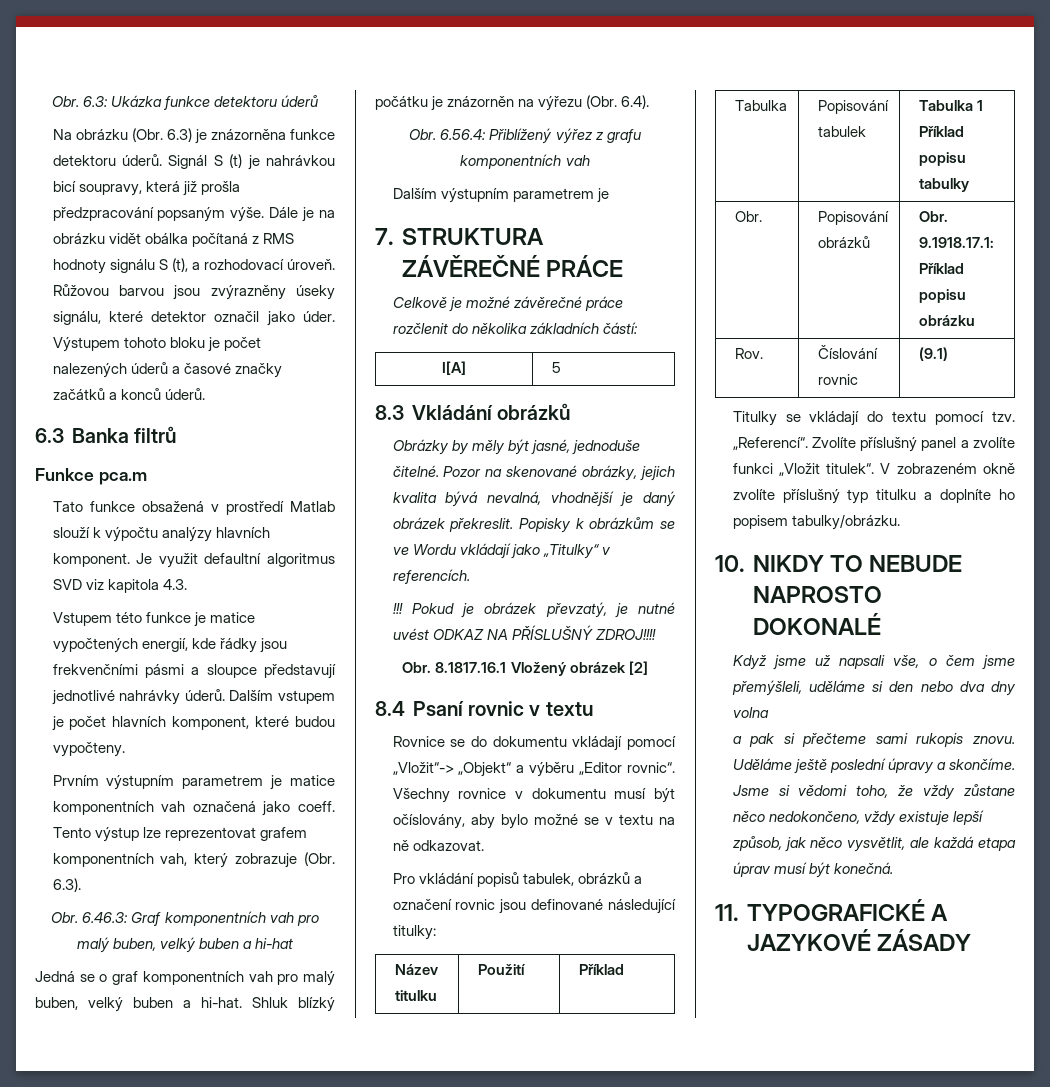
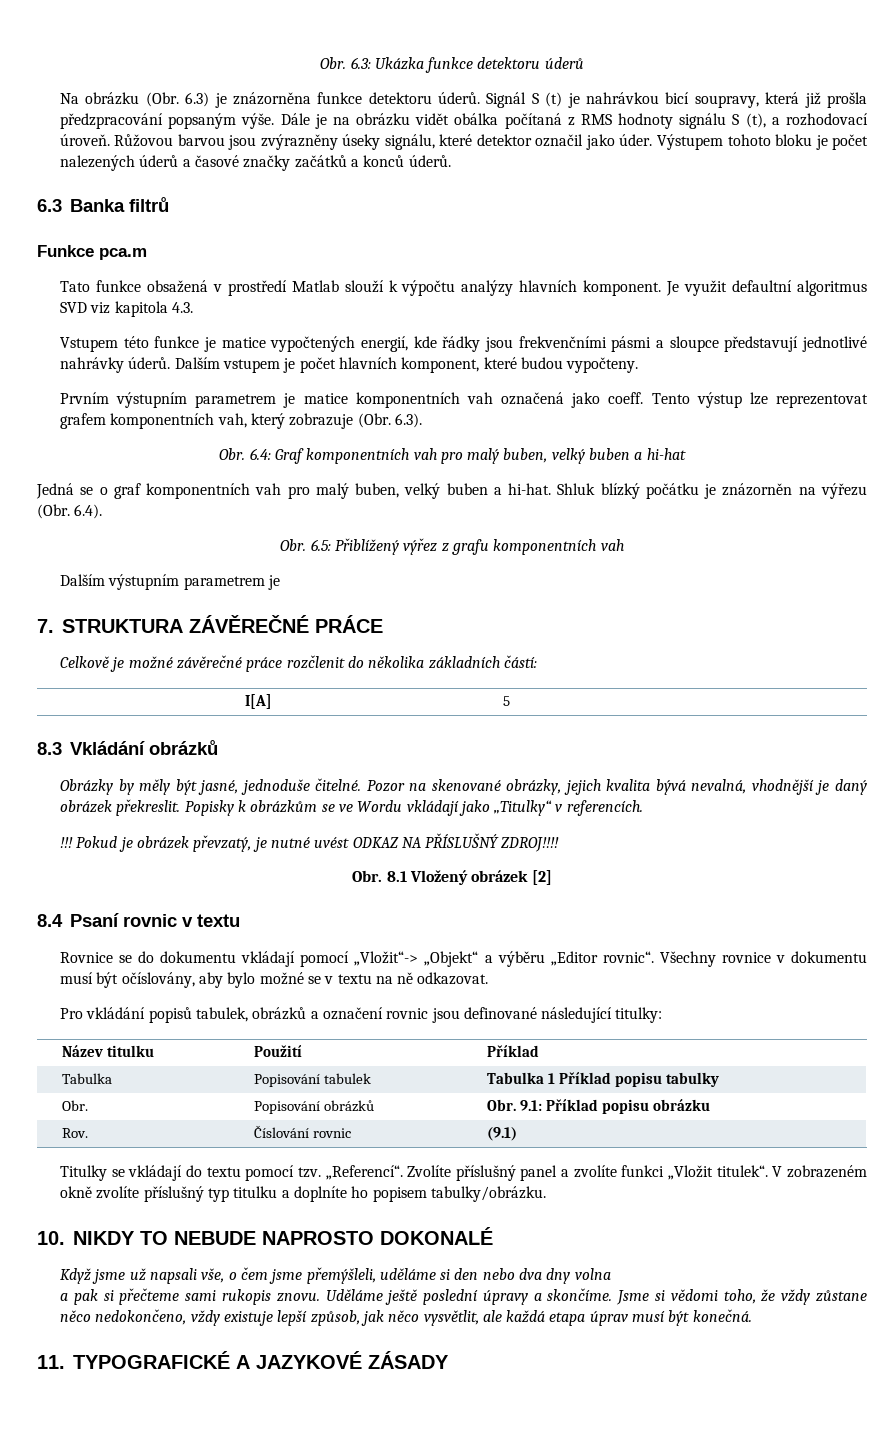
- Obr. 6.46.3: Graf komponentních vah pro malý buben, velký buben a hi-hat
+ Obr. 6.4: Graf komponentních vah pro malý buben, velký buben a hi-hat
- Obr. 6.56.4: Přiblížený výřez z grafu komponentních vah
+ Obr. 6.5: Přiblížený výřez z grafu komponentních vah
- Obr. 8.1817.16.1 Vložený obrázek [2]
+ Obr. 8.1 Vložený obrázek [2]
- Obr. | Popisování obrázků | Obr. 9.1918.17.1: Příklad popisu obrázku
+ Obr. | Popisování obrázků | Obr. 9.1: Příklad popisu obrázku

